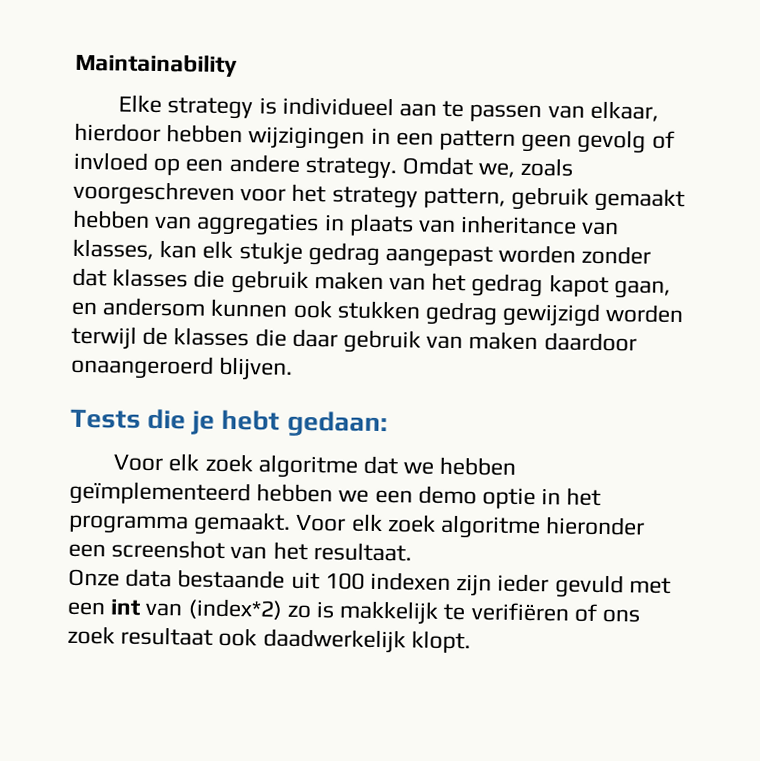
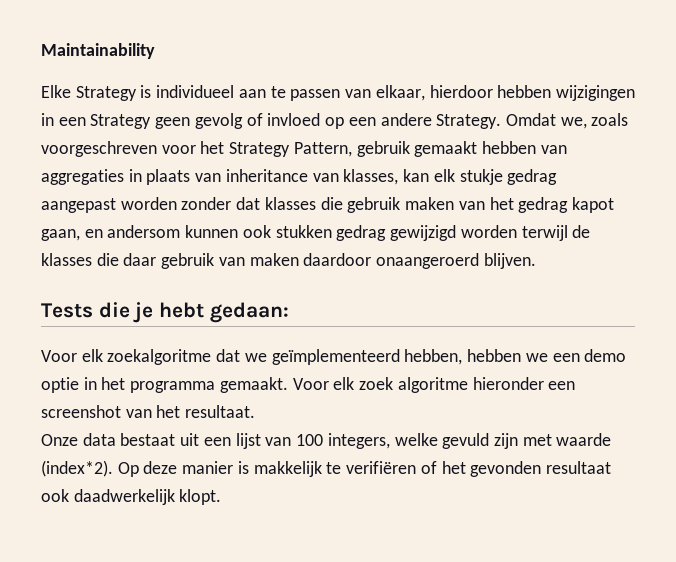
- Elke strategy is individueel aan te passen van elkaar, hierdoor hebben wijzigingen in een pattern geen gevolg of invloed op een andere strategy.
+ Elke Strategy is individueel aan te passen van elkaar, hierdoor hebben wijzigingen in een Strategy geen gevolg of invloed op een andere Strategy.
- Omdat we, zoals voorgeschreven voor het strategy pattern, gebruik gemaakt hebben van aggregaties in plaats van inheritance van klasses, kan elk stukje gedrag aangepast worden zonder dat klasses die gebruik maken van het gedrag kapot gaan, en andersom kunnen ook stukken gedrag gewijzigd worden terwijl de klasses die daar gebruik van maken daardoor onaangeroerd blijven.
+ Omdat we, zoals voorgeschreven voor het Strategy Pattern, gebruik gemaakt hebben van aggregaties in plaats van inheritance van klasses, kan elk stukje gedrag aangepast worden zonder dat klasses die gebruik maken van het gedrag kapot gaan, en andersom kunnen ook stukken gedrag gewijzigd worden terwijl de klasses die daar gebruik van maken daardoor onaangeroerd blijven.
- Voor elk zoek algoritme dat we hebben geïmplementeerd hebben we een demo optie in het programma gemaakt.
+ Voor elk zoekalgoritme dat we geïmplementeerd hebben, hebben we een demo optie in het programma gemaakt.
- Onze data bestaande uit 100 indexen zijn ieder gevuld met een int van (index*2) zo is makkelijk te verifiëren of ons zoek resultaat ook daadwerkelijk klopt.
+ Onze data bestaat uit een lijst van 100 integers, welke gevuld zijn met waarde (index*2). Op deze manier is makkelijk te verifiëren of het gevonden resultaat ook daadwerkelijk klopt.

